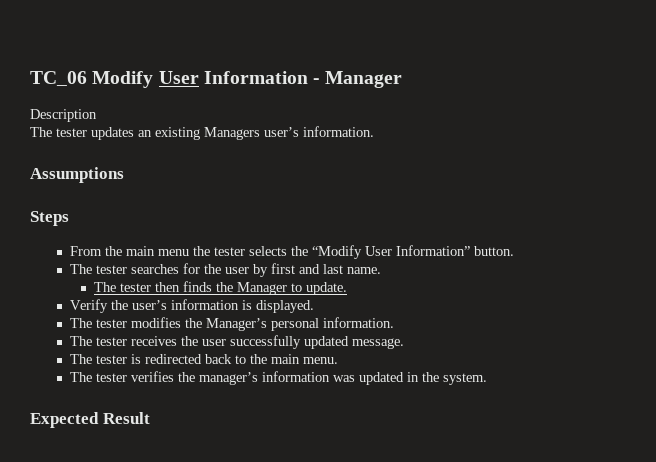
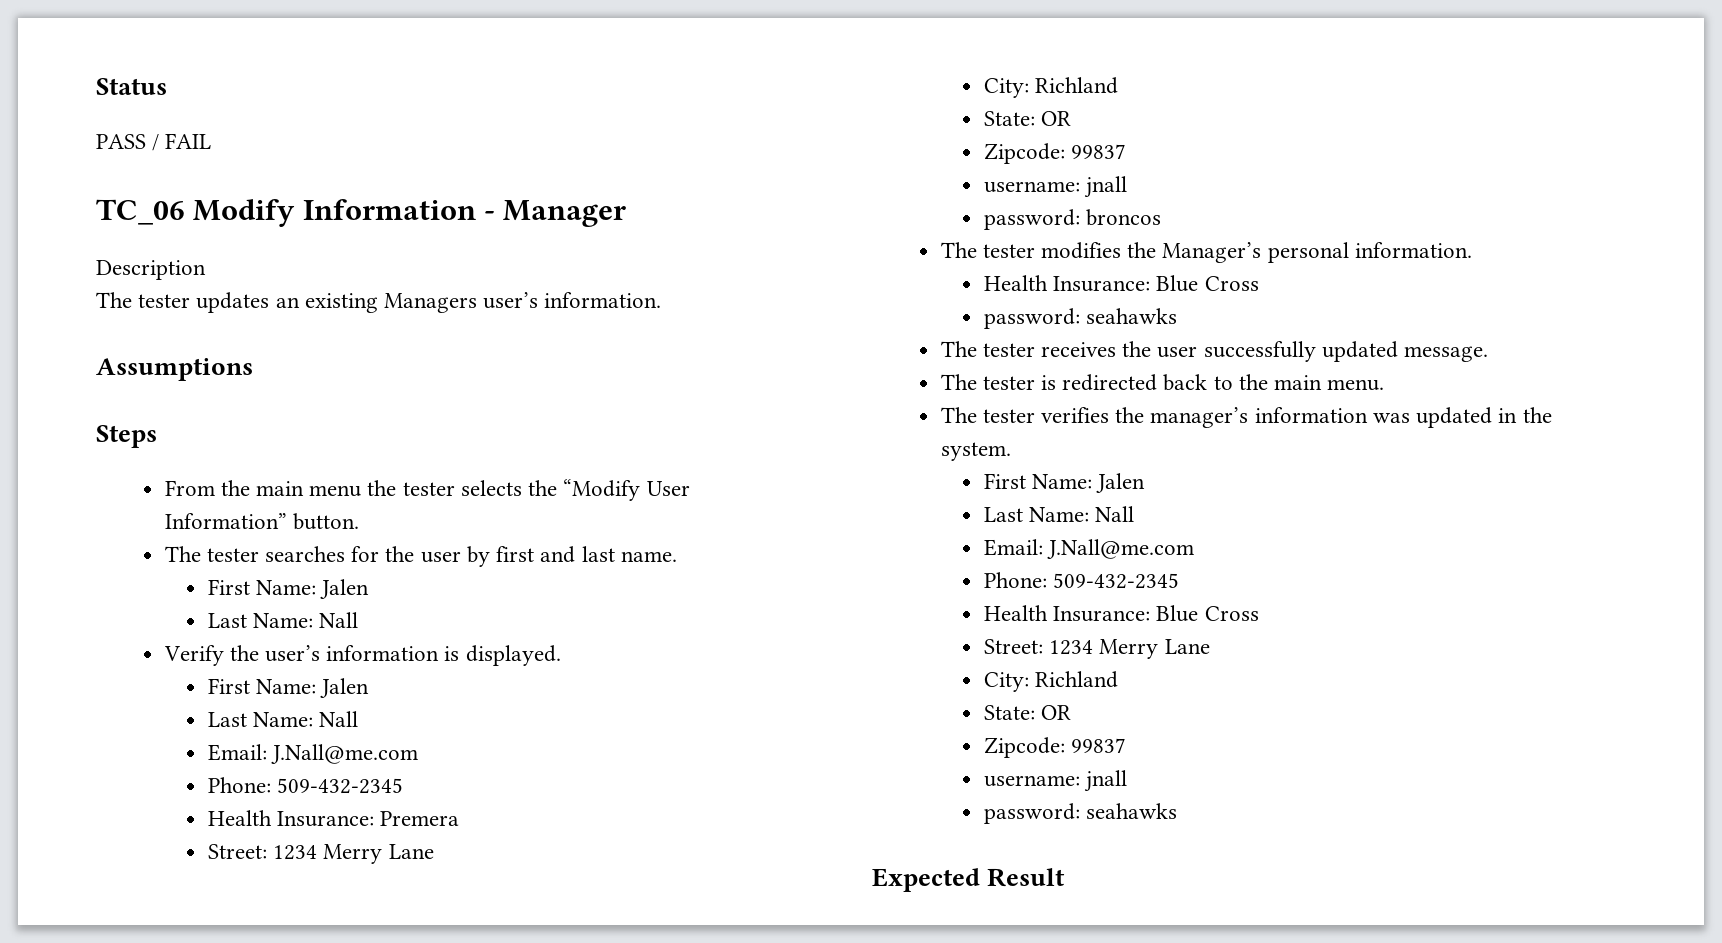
+ Status
+ PASS / FAIL
- TC_06 Modify User Information - Manager
+ TC_06 Modify Information - Manager
  The tester searches for the user by first and last name.
- The tester then finds the Manager to update.
+ First Name: Jalen
+ Last Name: Nall
  Verify the user’s information is displayed.
+ First Name: Jalen
+ Last Name: Nall
+ Email: J.Nall@me.com
+ Phone: 509-432-2345
+ Health Insurance: Premera
+ Street: 1234 Merry Lane
+ City: Richland
+ State: OR
+ Zipcode: 99837
+ username: jnall
+ password: broncos
  The tester modifies the Manager’s personal information.
+ Health Insurance: Blue Cross
+ password: seahawks
  The tester verifies the manager’s information was updated in the system.
+ First Name: Jalen
+ Last Name: Nall
+ Email: J.Nall@me.com
+ Phone: 509-432-2345
+ Health Insurance: Blue Cross
+ Street: 1234 Merry Lane
+ City: Richland
+ State: OR
+ Zipcode: 99837
+ username: jnall
+ password: seahawks

